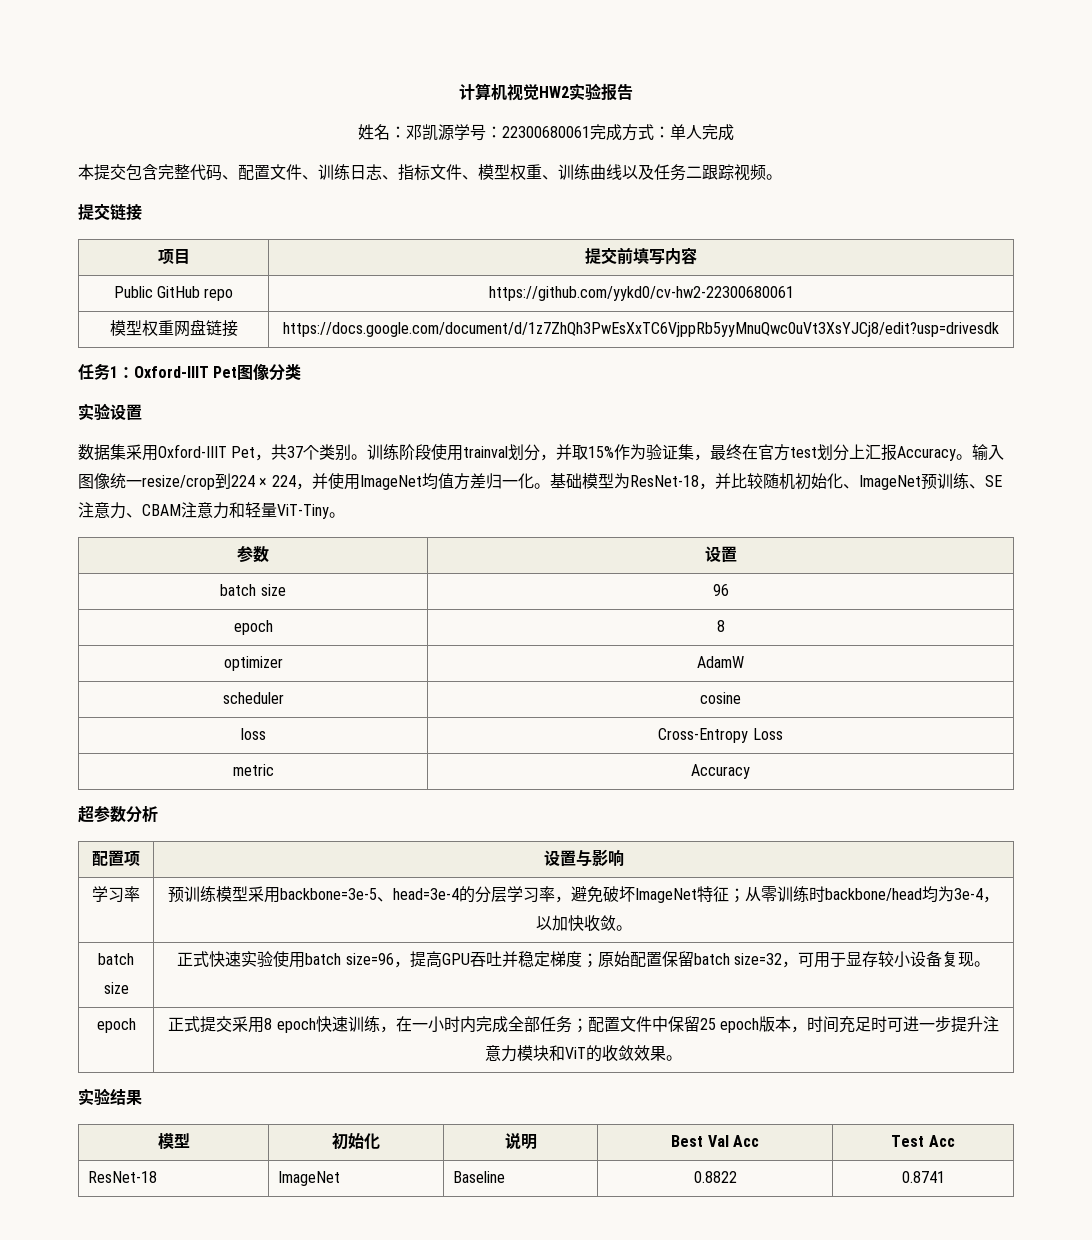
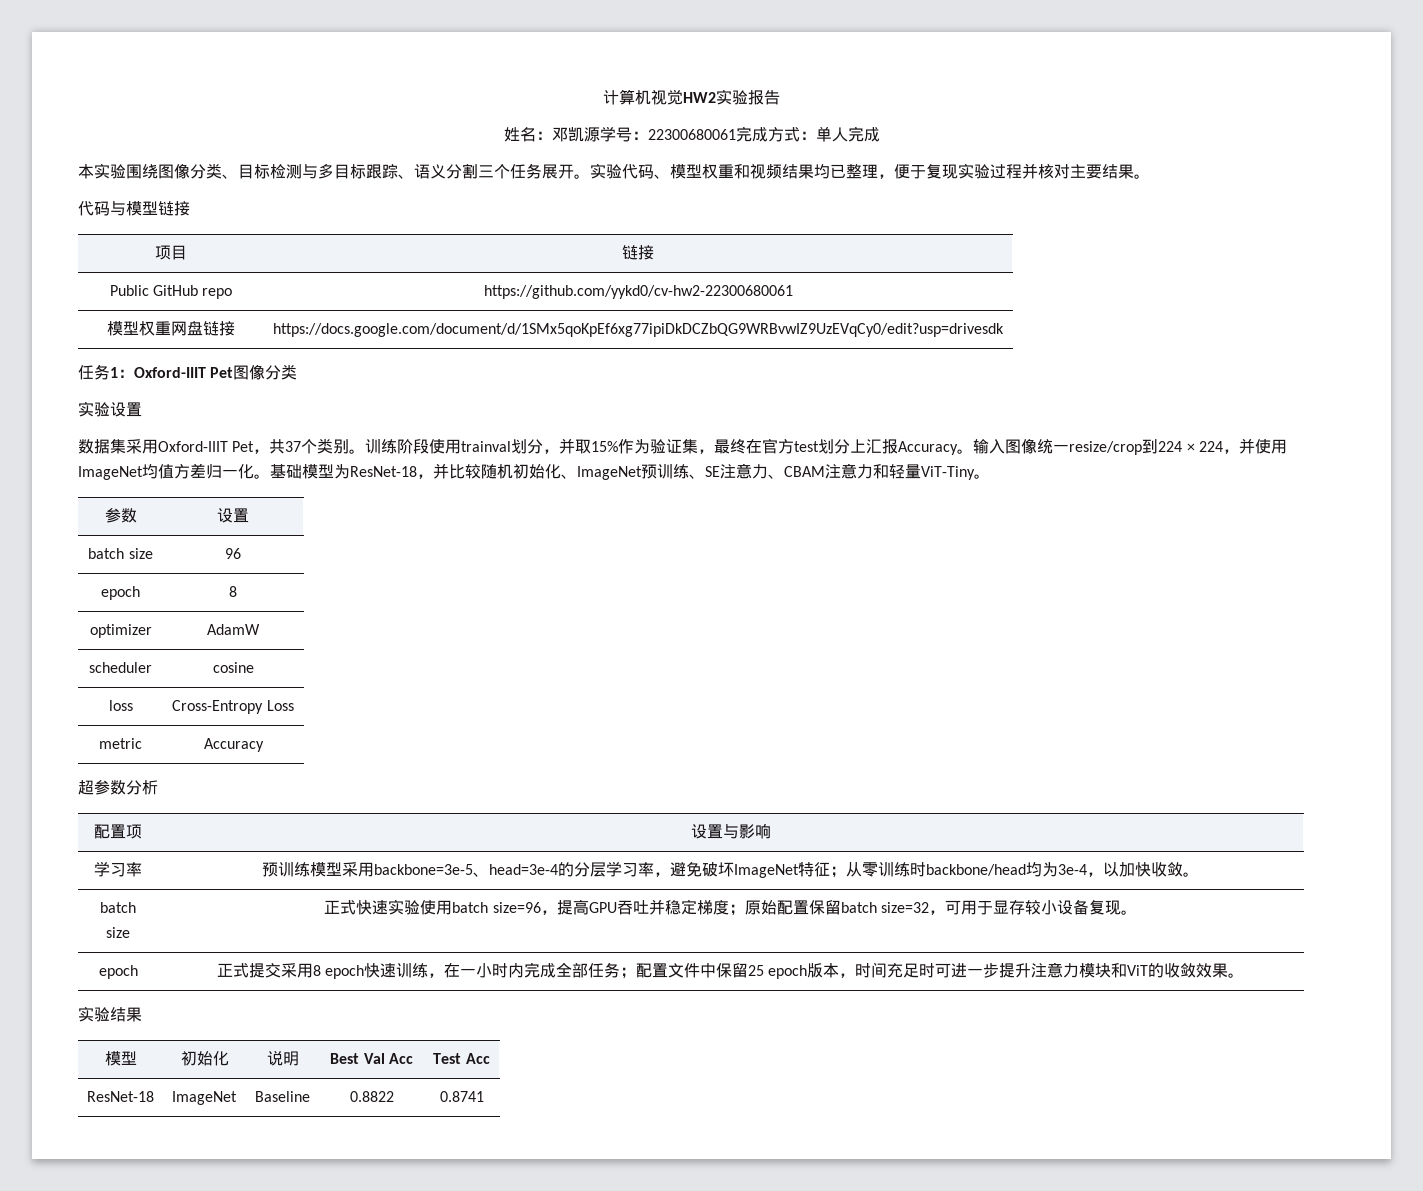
- 本提交包含完整代码、配置文件、训练日志、指标文件、模型权重、训练曲线以及任务二跟踪视频。
- 提交链接
+ 本实验围绕图像分类、目标检测与多目标跟踪、语义分割三个任务展开。实验代码、模型权重和视频结果均已整理，便于复现实验过程并核对主要结果。
+ 代码与模型链接
- 项目 | 提交前填写内容
+ 项目 | 链接
- 模型权重网盘链接 | https://docs.google.com/document/d/1z7ZhQh3PwEsXxTC6VjppRb5yyMnuQwc0uVt3XsYJCj8/edit?usp=drivesdk
+ 模型权重网盘链接 | https://docs.google.com/document/d/1SMx5qoKpEf6xg77ipiDkDCZbQG9WRBvwIZ9UzEVqCy0/edit?usp=drivesdk

